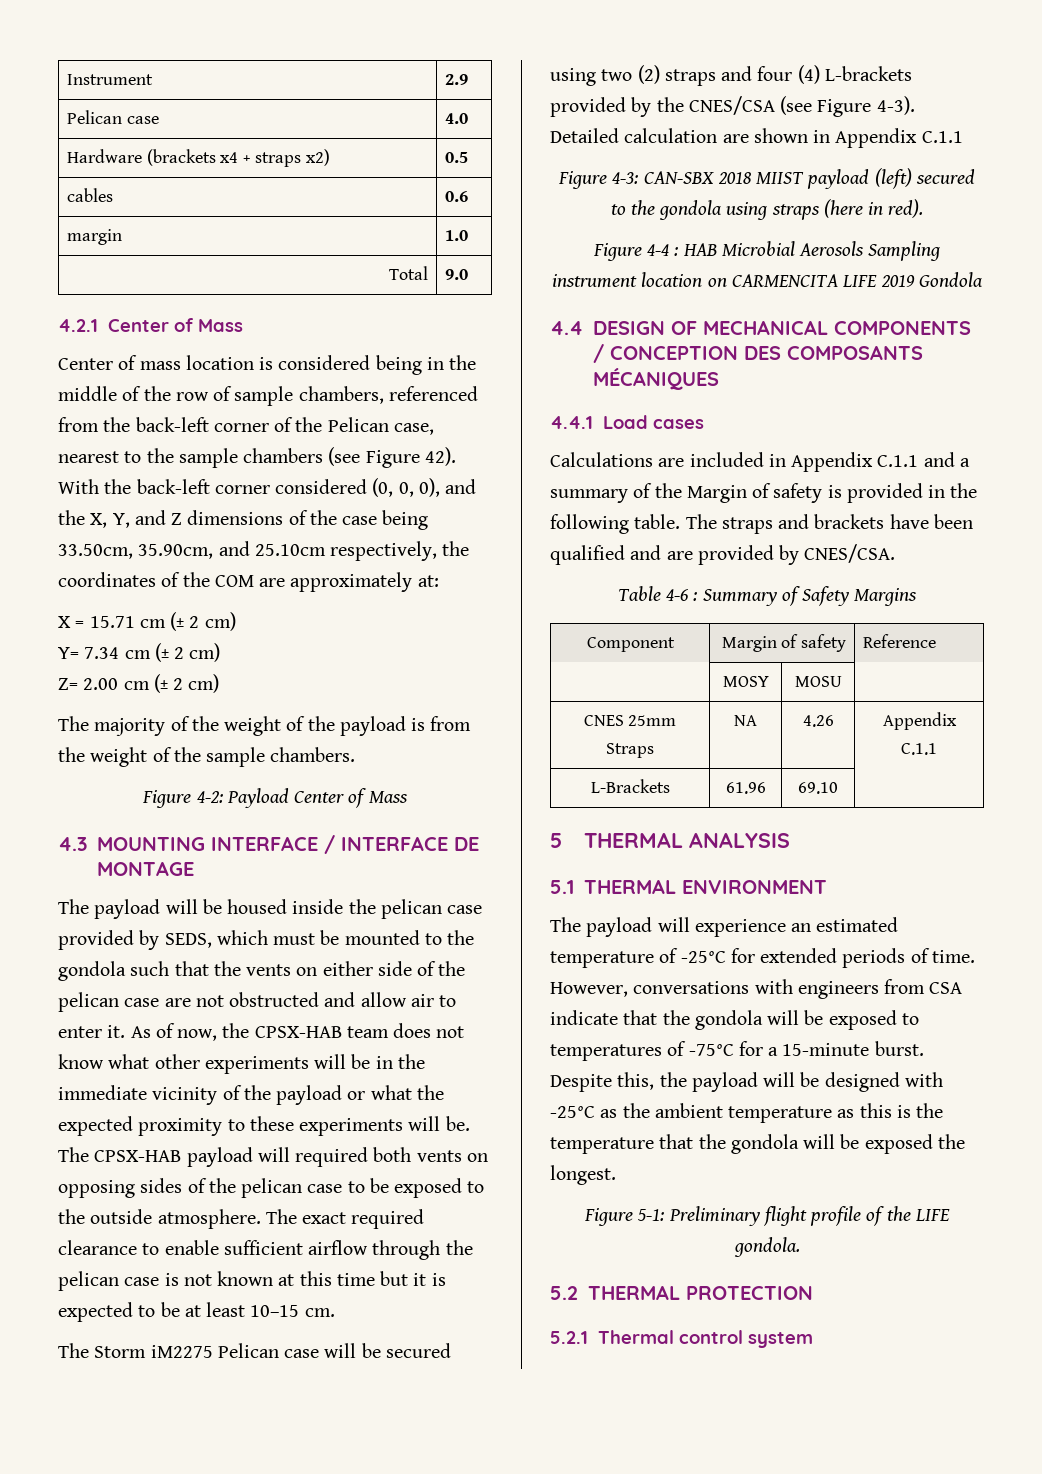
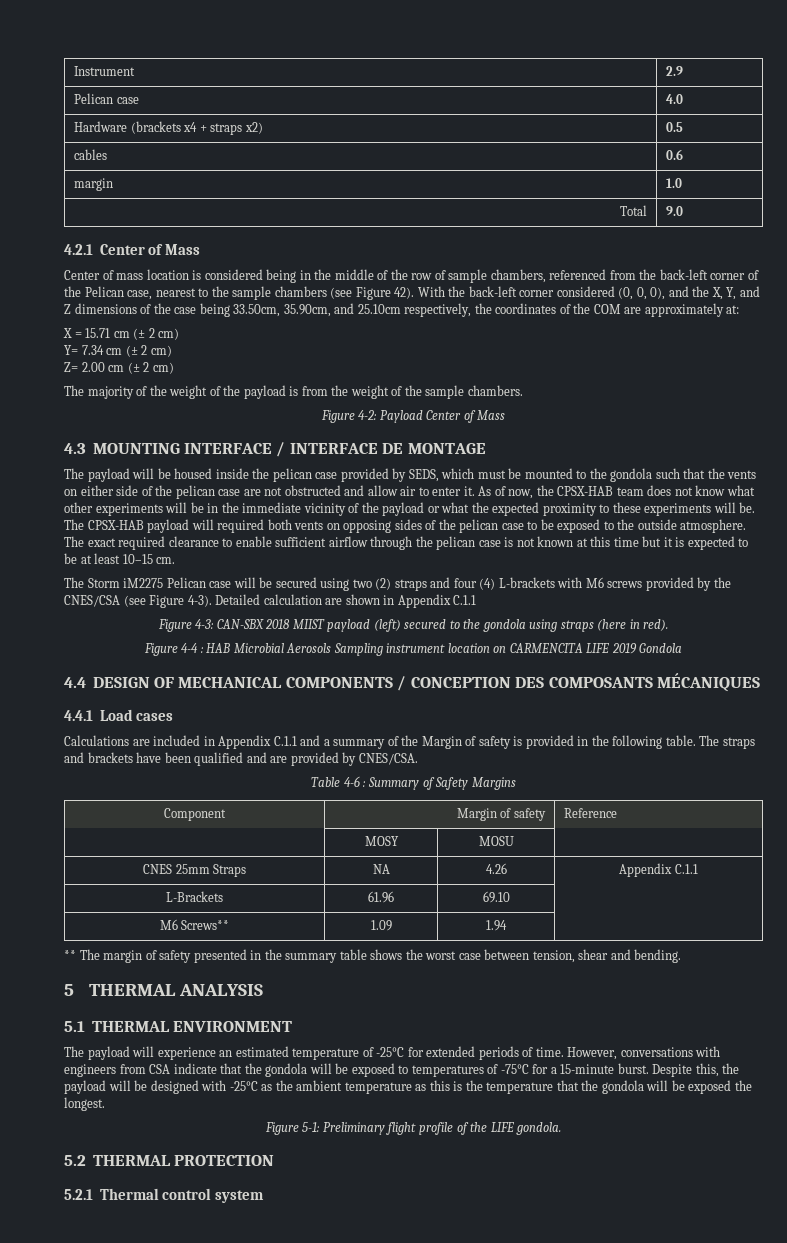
- The Storm iM2275 Pelican case will be secured using two (2) straps and four (4) L-brackets provided by the CNES/CSA (see Figure 4-3).
+ The Storm iM2275 Pelican case will be secured using two (2) straps and four (4) L-brackets with M6 screws provided by the CNES/CSA (see Figure 4-3).
+ M6 Screws** | 1.09 | 1.94 |
+ ** The margin of safety presented in the summary table shows the worst case between tension, shear and bending.

